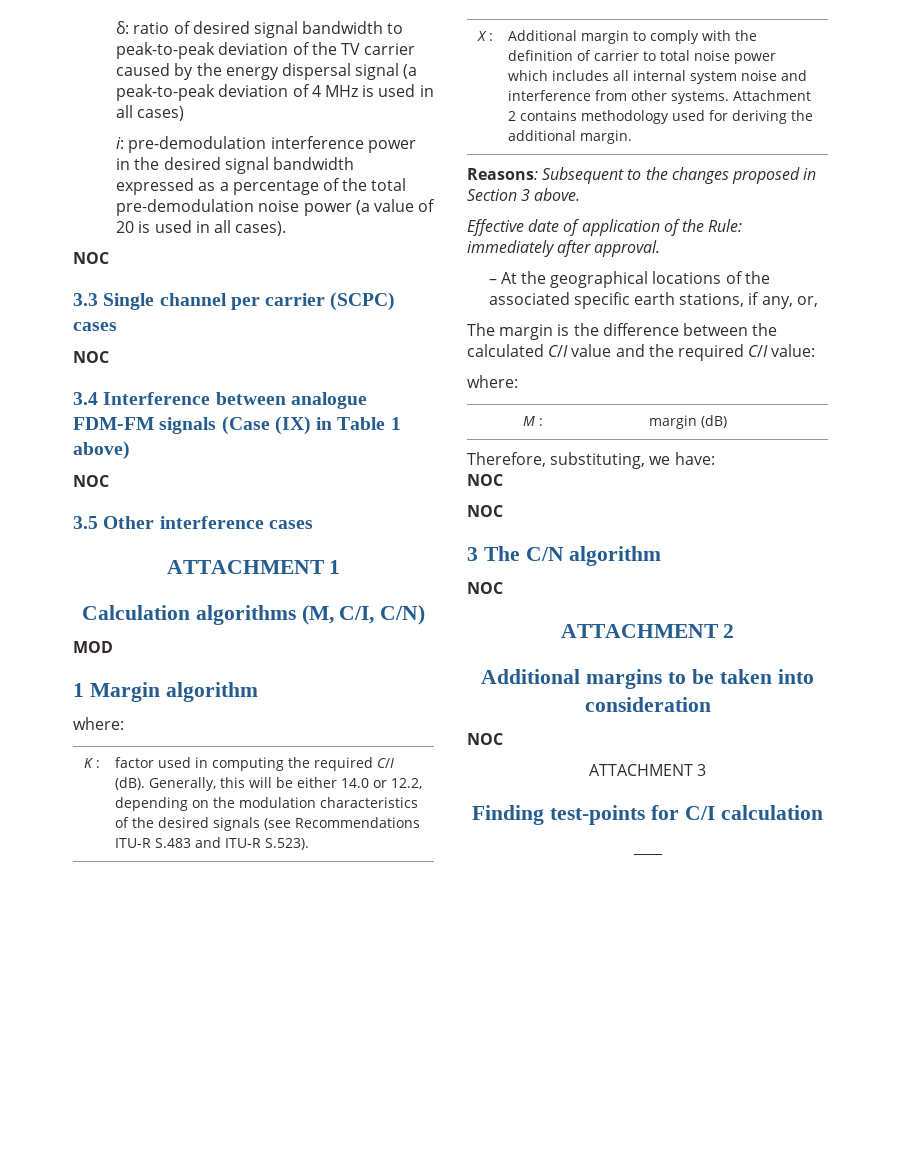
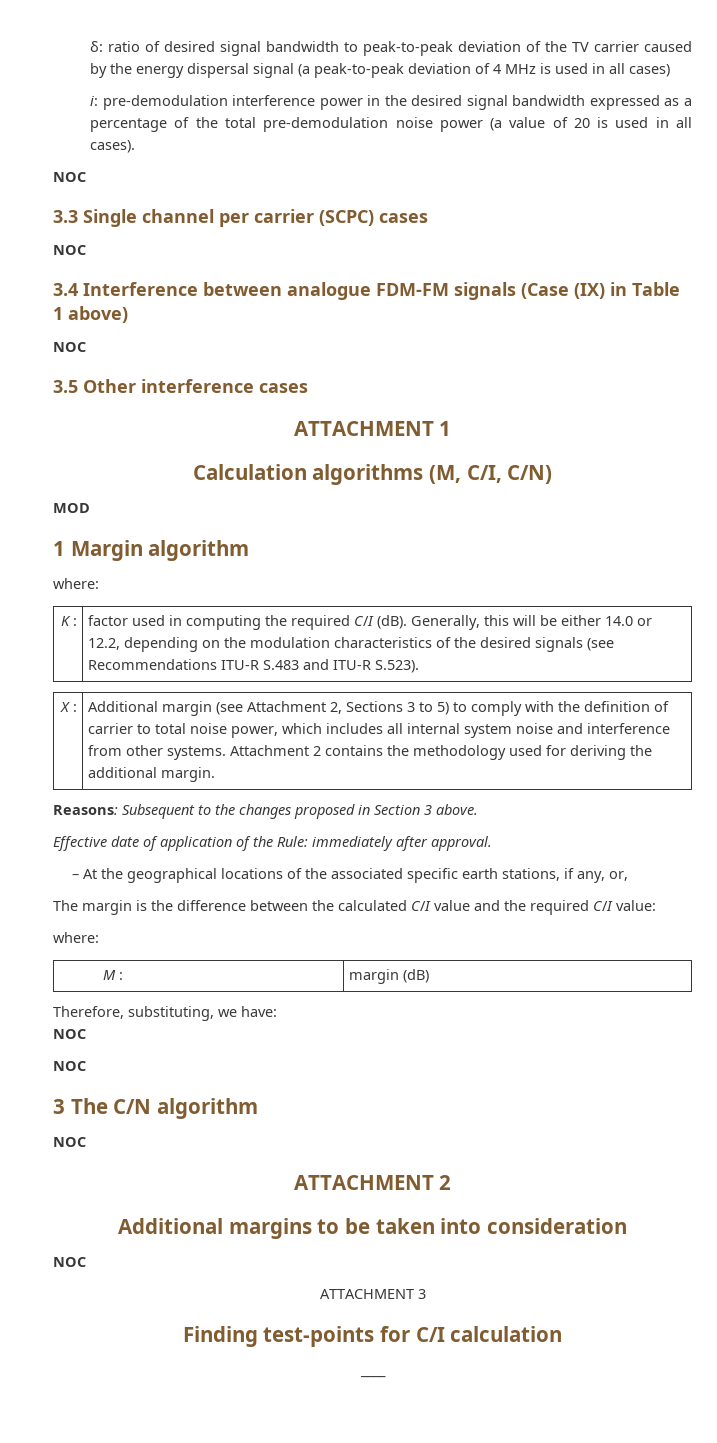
- Additional margin to comply with the definition of carrier to total noise power which includes all internal system noise and interference from other systems.
+ Additional margin (see Attachment 2, Sections 3 to 5) to comply with the definition of carrier to total noise power, which includes all internal system noise and interference from other systems.
- Attachment 2 contains methodology used for deriving the additional margin.
+ Attachment 2 contains the methodology used for deriving the additional margin.

